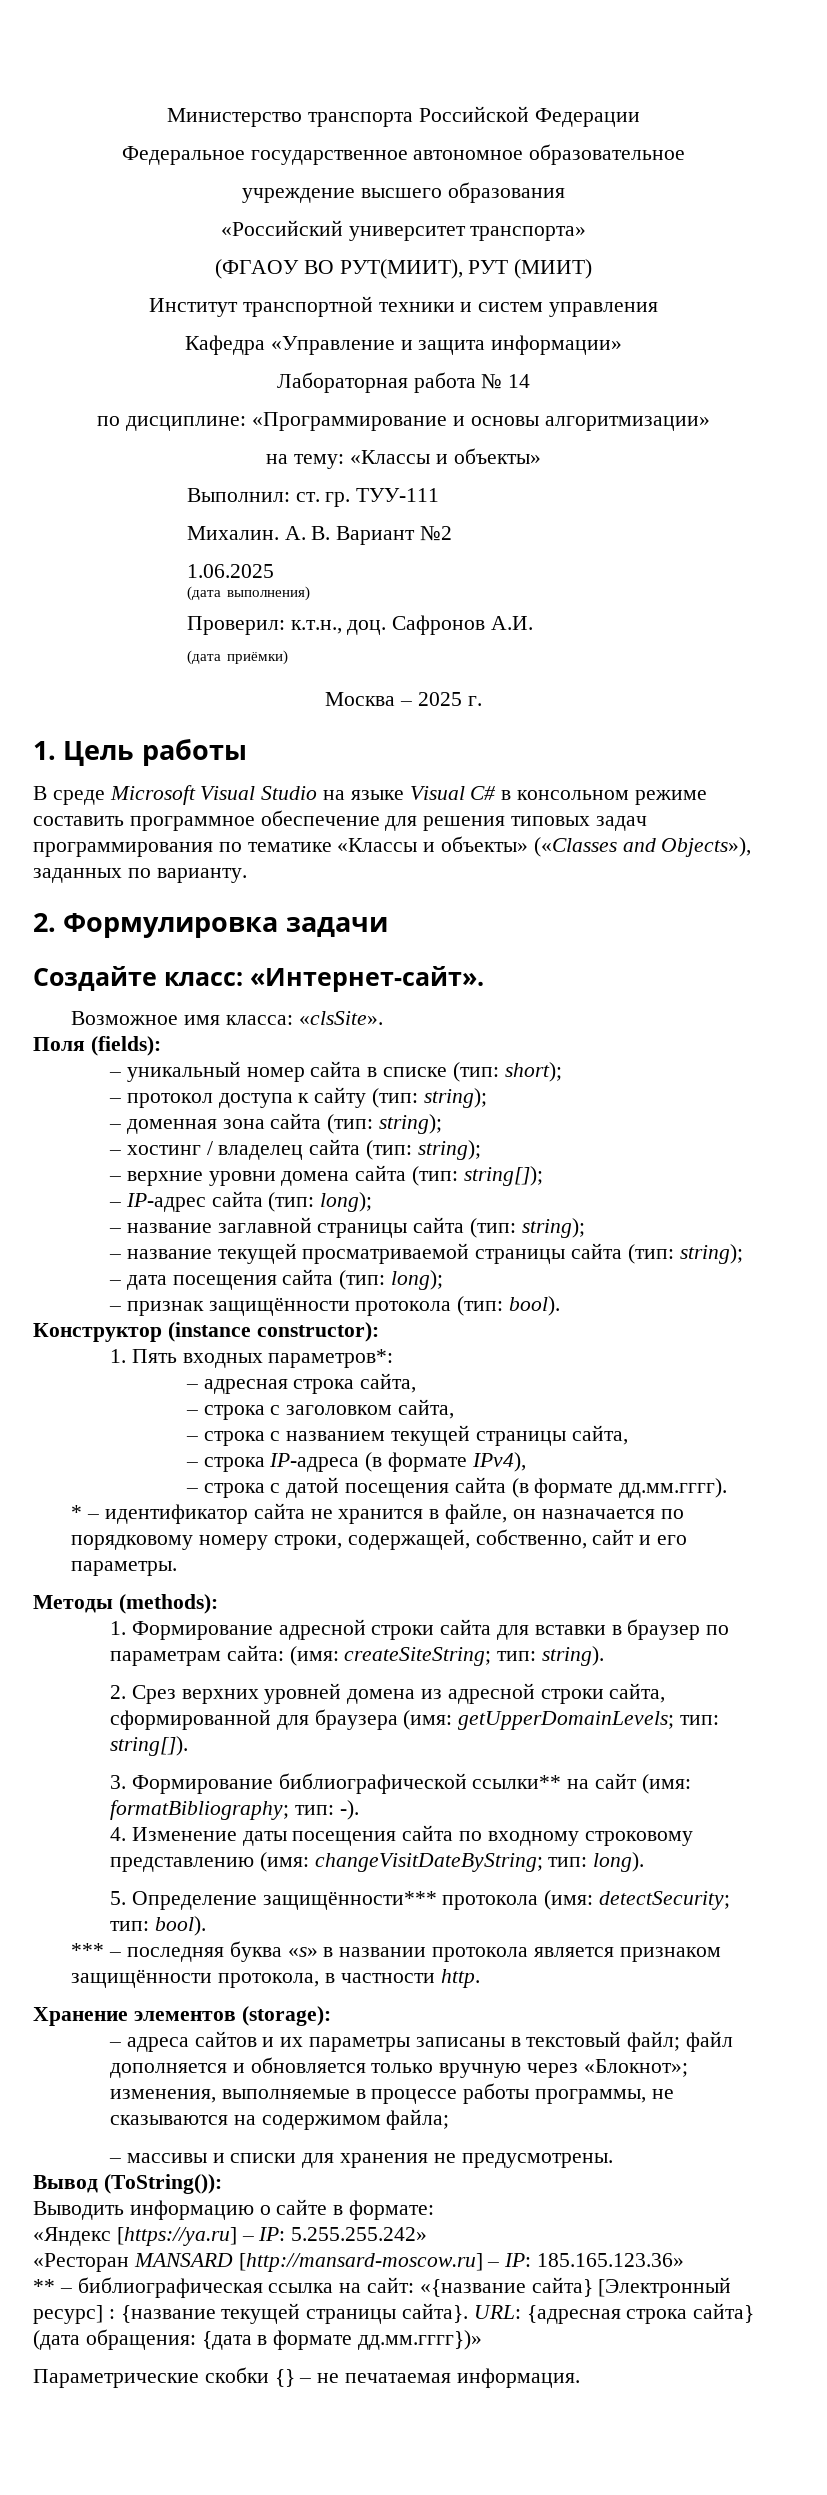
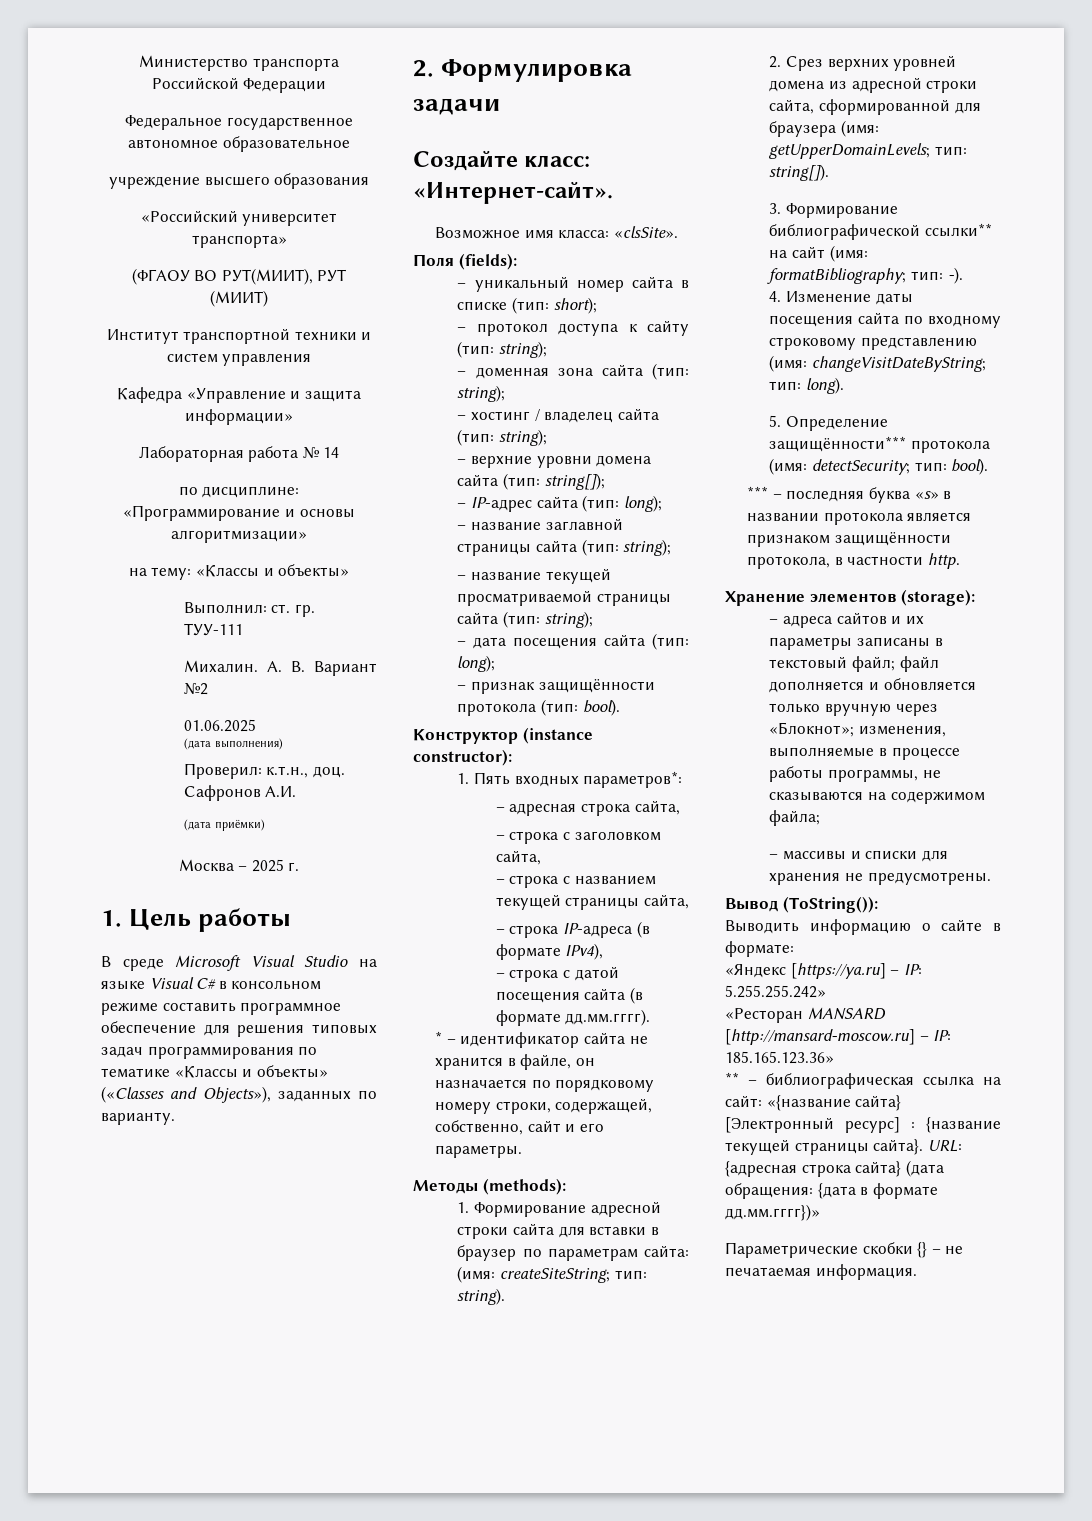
- 1.06.2025
+ 01.06.2025

